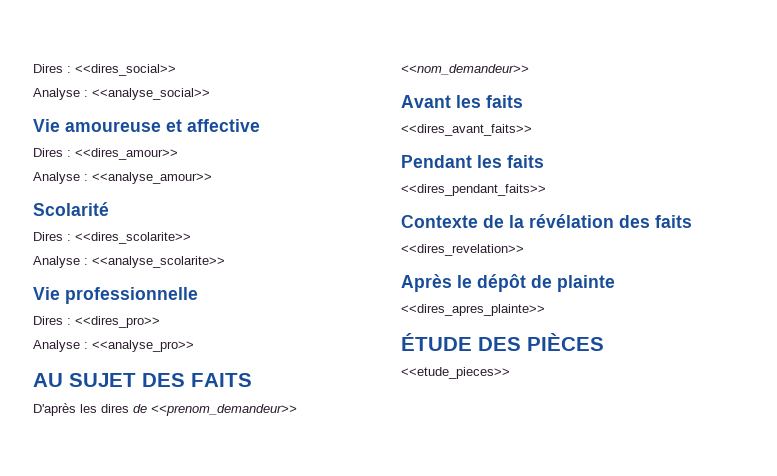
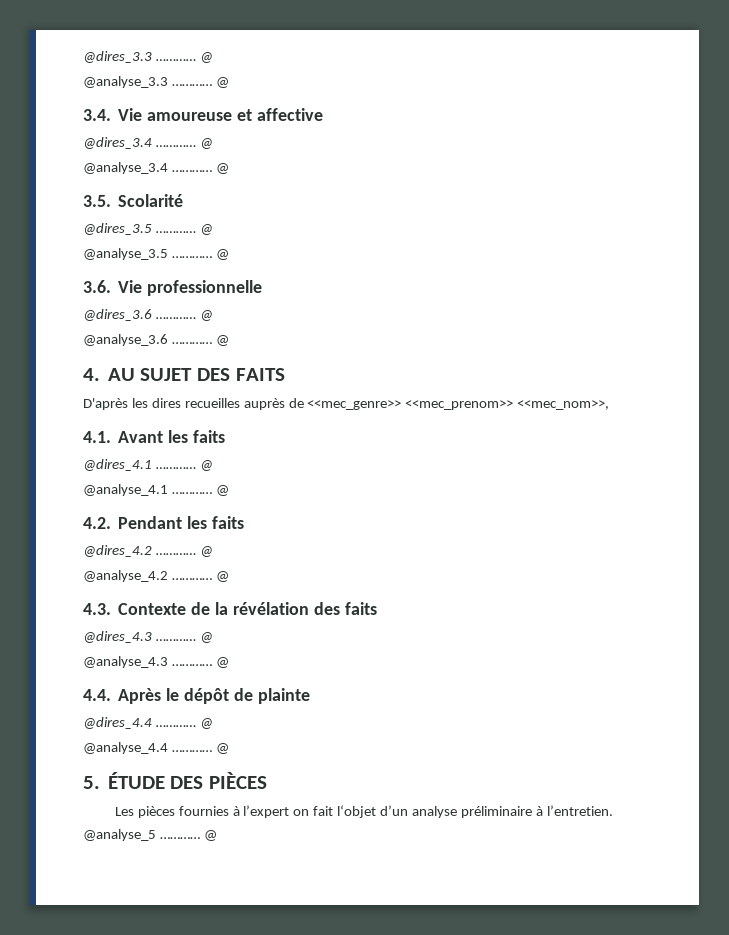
- Dires : <<dires_social>>
- Analyse : <<analyse_social>>
- Vie amoureuse et affective
- Dires : <<dires_amour>>
- Analyse : <<analyse_amour>>
- Scolarité
- Dires : <<dires_scolarite>>
- Analyse : <<analyse_scolarite>>
- Vie professionnelle
- Dires : <<dires_pro>>
- Analyse : <<analyse_pro>>
- AU SUJET DES FAITS
+ @dires_3.3 ………… @
+ @analyse_3.3 ………… @
+ 3.4. Vie amoureuse et affective
+ @dires_3.4 ………… @
+ @analyse_3.4 ………… @
+ 3.5. Scolarité
+ @dires_3.5 ………… @
+ @analyse_3.5 ………… @
+ 3.6. Vie professionnelle
+ @dires_3.6 ………… @
+ @analyse_3.6 ………… @
+ 4. AU SUJET DES FAITS
- D'après les dires de <<prenom_demandeur>> <<nom_demandeur>>
- Avant les faits
- <<dires_avant_faits>>
- Pendant les faits
- <<dires_pendant_faits>>
- Contexte de la révélation des faits
+ D'après les dires recueilles auprès de <<mec_genre>> <<mec_prenom>> <<mec_nom>>,
+ 4.1. Avant les faits
+ @dires_4.1 ………… @
+ @analyse_4.1 ………… @
+ 4.2. Pendant les faits
+ @dires_4.2 ………… @
+ @analyse_4.2 ………… @
+ 4.3. Contexte de la révélation des faits
- <<dires_revelation>>
- Après le dépôt de plainte
+ @dires_4.3 ………… @
+ @analyse_4.3 ………… @
+ 4.4. Après le dépôt de plainte
- <<dires_apres_plainte>>
- ÉTUDE DES PIÈCES
- <<etude_pieces>>
+ @dires_4.4 ………… @
+ @analyse_4.4 ………… @
+ 5. ÉTUDE DES PIÈCES
+ Les pièces fournies à l’expert on fait l‘objet d’un analyse préliminaire à l’entretien.
+ @analyse_5 ………… @

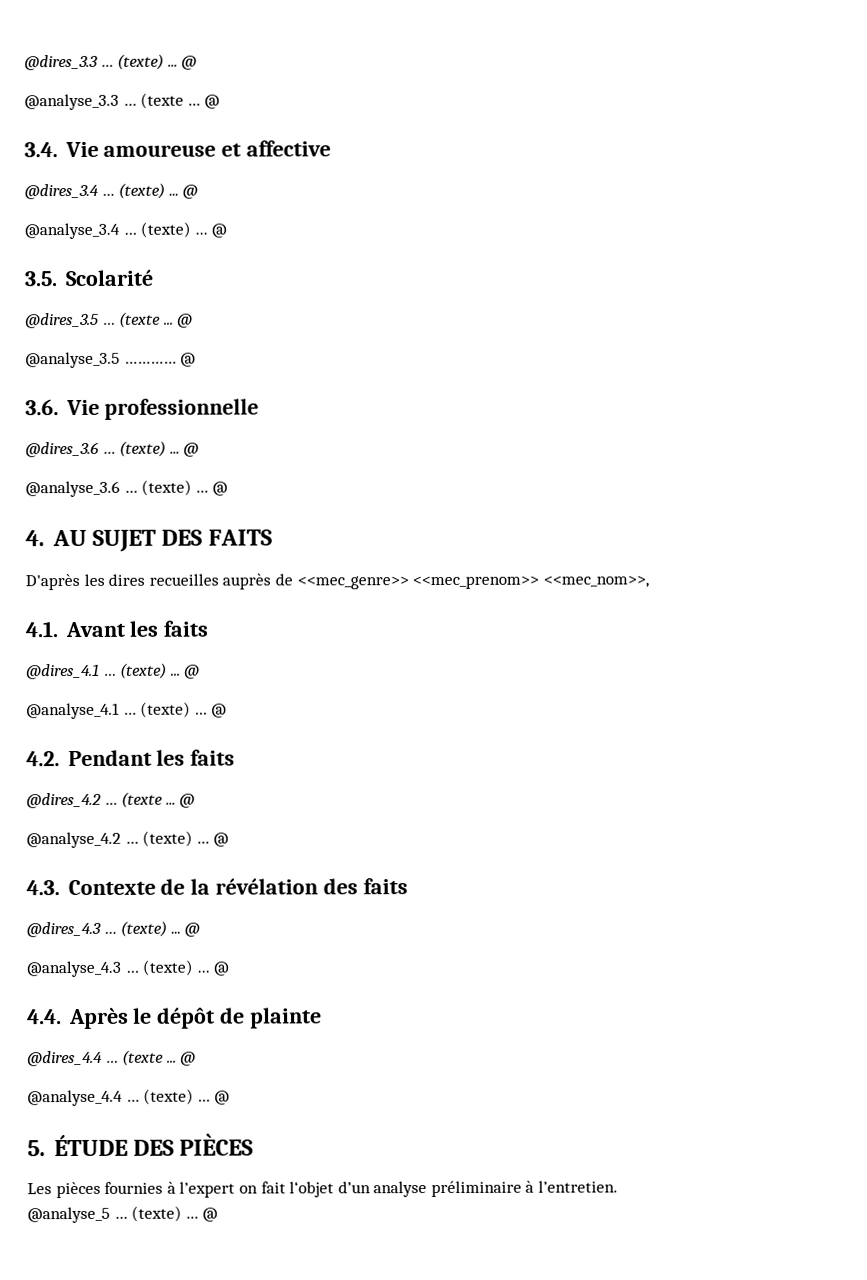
- @dires_3.3 …………
+ @dires_3.3 … (texte) ...
- @analyse_3.3 …………
+ @analyse_3.3 … (texte ...
- @dires_3.4 …………
+ @dires_3.4 … (texte) ...
- @analyse_3.4 …………
+ @analyse_3.4 … (texte) ...
- @dires_3.5 …………
+ @dires_3.5 … (texte ...
- @dires_3.6 …………
+ @dires_3.6 … (texte) ...
- @analyse_3.6 …………
+ @analyse_3.6 … (texte) ...
- @dires_4.1 …………
+ @dires_4.1 … (texte) ...
- @analyse_4.1 …………
+ @analyse_4.1 … (texte) ...
- @dires_4.2 …………
+ @dires_4.2 … (texte ...
- @analyse_4.2 …………
+ @analyse_4.2 … (texte) ...
- @dires_4.3 …………
+ @dires_4.3 … (texte) ...
- @analyse_4.3 …………
+ @analyse_4.3 … (texte) ...
- @dires_4.4 …………
+ @dires_4.4 … (texte ...
- @analyse_4.4 …………
+ @analyse_4.4 … (texte) ...
- @analyse_5 …………
+ @analyse_5 … (texte) ...

